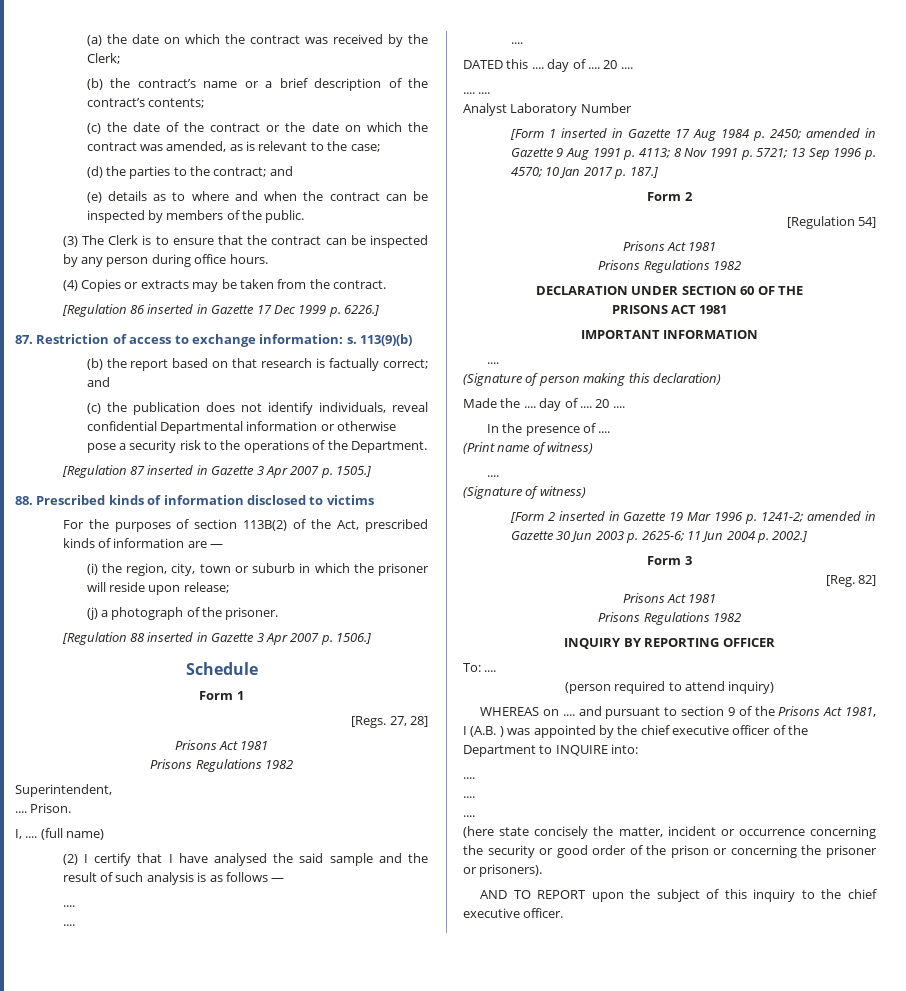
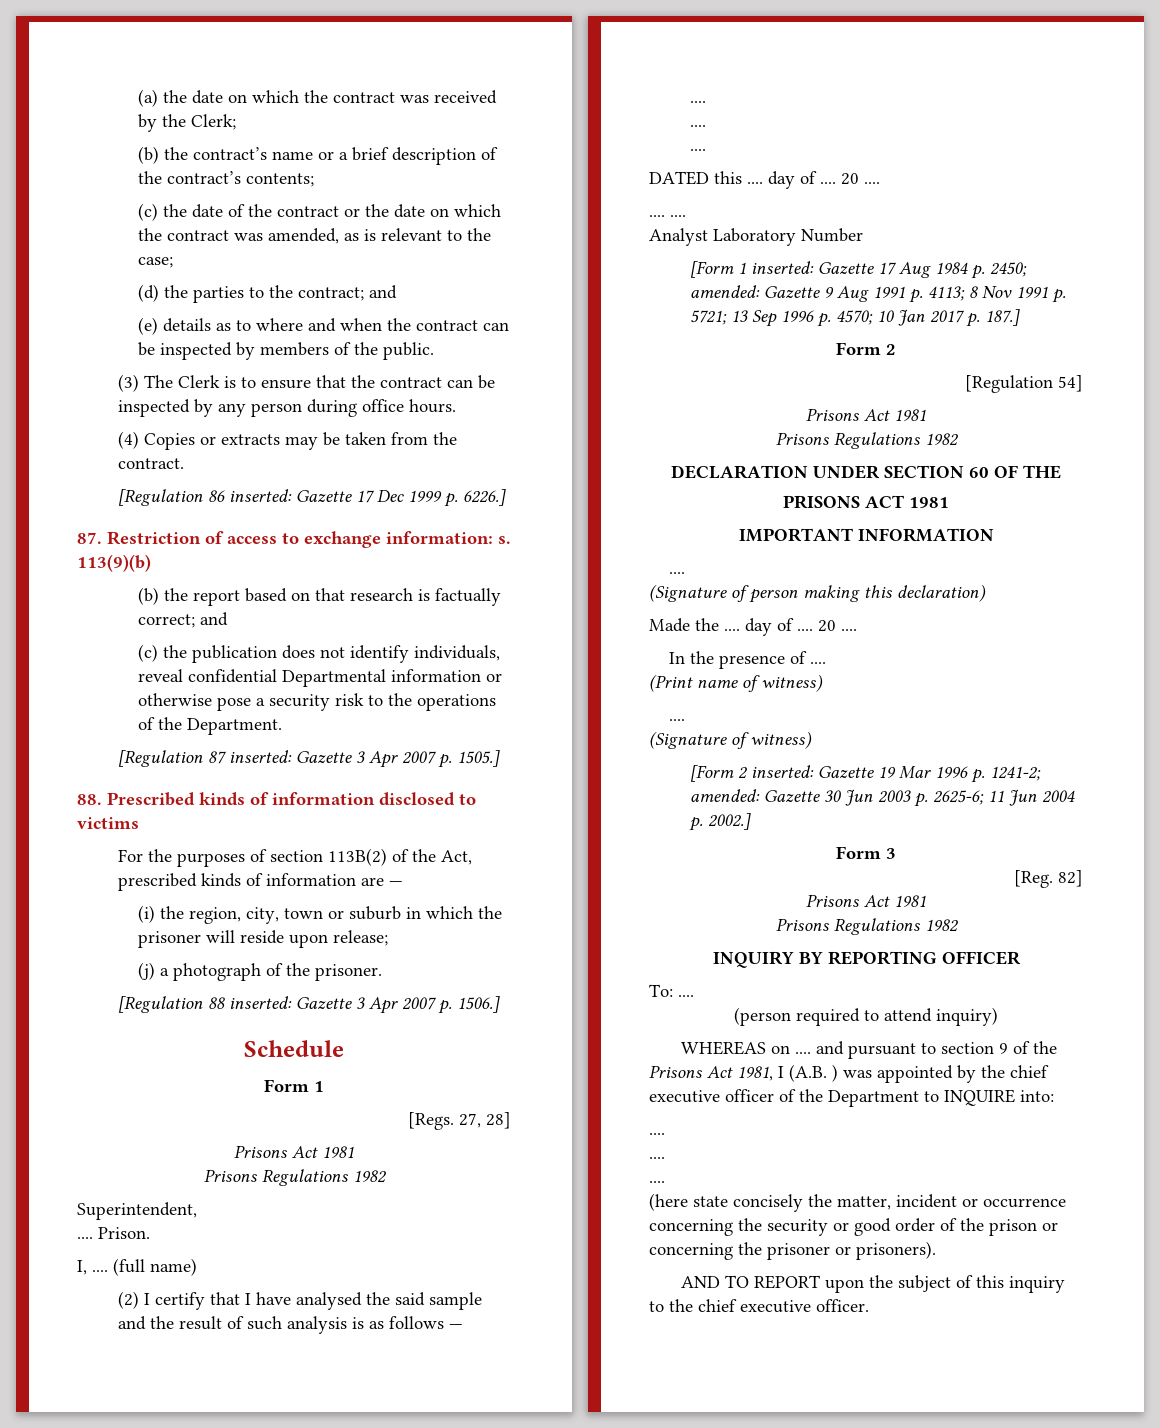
- [Regulation 86 inserted in Gazette 17 Dec 1999 p. 6226.]
+ [Regulation 86 inserted: Gazette 17 Dec 1999 p. 6226.]
- [Regulation 87 inserted in Gazette 3 Apr 2007 p. 1505.]
+ [Regulation 87 inserted: Gazette 3 Apr 2007 p. 1505.]
- [Regulation 88 inserted in Gazette 3 Apr 2007 p. 1506.]
+ [Regulation 88 inserted: Gazette 3 Apr 2007 p. 1506.]
- [Form 1 inserted in Gazette 17 Aug 1984 p. 2450; amended in Gazette 9 Aug 1991 p. 4113; 8 Nov 1991 p. 5721; 13 Sep 1996 p. 4570; 10 Jan 2017 p. 187.]
+ [Form 1 inserted: Gazette 17 Aug 1984 p. 2450; amended: Gazette 9 Aug 1991 p. 4113; 8 Nov 1991 p. 5721; 13 Sep 1996 p. 4570; 10 Jan 2017 p. 187.]
- [Form 2 inserted in Gazette 19 Mar 1996 p. 1241-2; amended in Gazette 30 Jun 2003 p. 2625-6; 11 Jun 2004 p. 2002.]
+ [Form 2 inserted: Gazette 19 Mar 1996 p. 1241-2; amended: Gazette 30 Jun 2003 p. 2625-6; 11 Jun 2004 p. 2002.]

